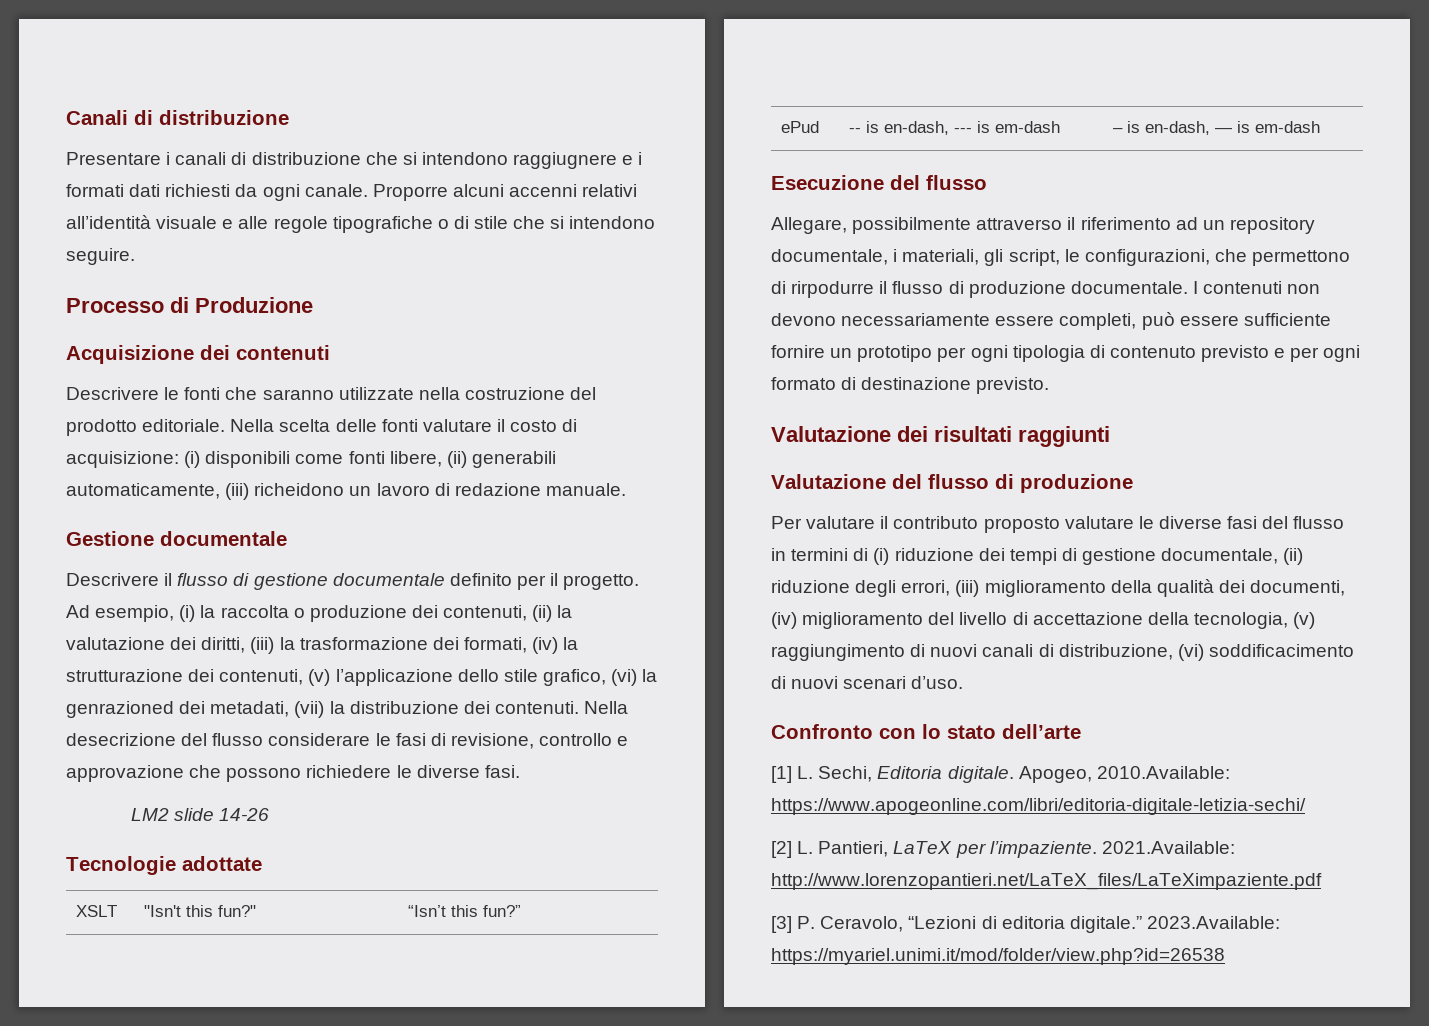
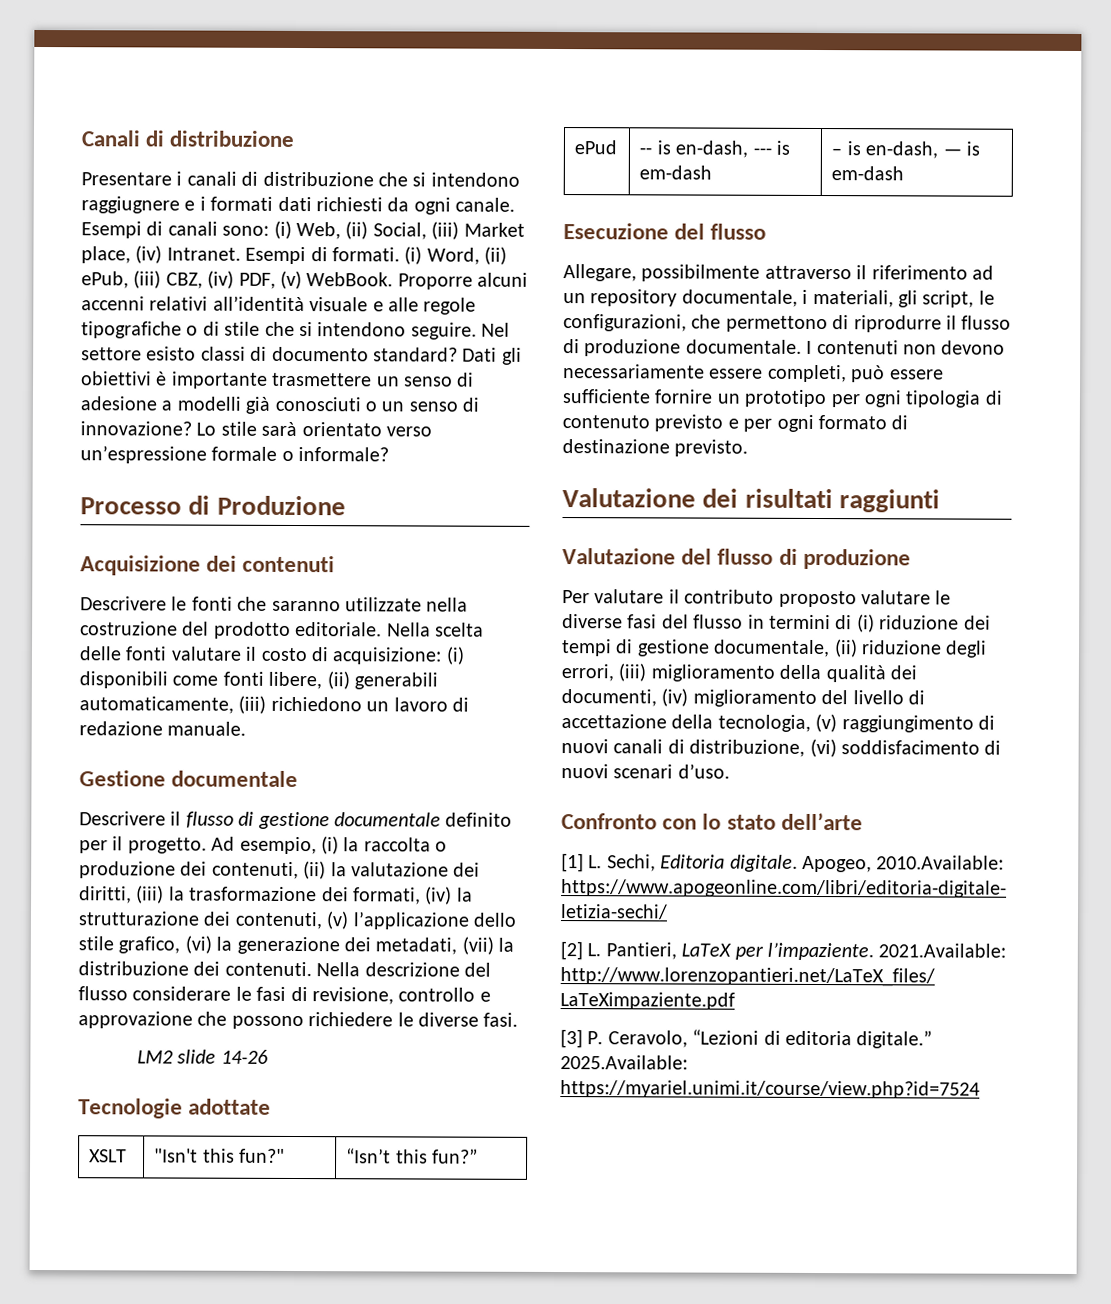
+ Esempi di canali sono: (i) Web, (ii) Social, (iii) Market place, (iv) Intranet. Esempi di formati. (i) Word, (ii) ePub, (iii) CBZ, (iv) PDF, (v) WebBook.
+ Nel settore esisto classi di documento standard? Dati gli obiettivi è importante trasmettere un senso di adesione a modelli già conosciuti o un senso di innovazione? Lo stile sarà orientato verso un’espressione formale o informale?
- Nella scelta delle fonti valutare il costo di acquisizione: (i) disponibili come fonti libere, (ii) generabili automaticamente, (iii) richeidono un lavoro di redazione manuale.
+ Nella scelta delle fonti valutare il costo di acquisizione: (i) disponibili come fonti libere, (ii) generabili automaticamente, (iii) richiedono un lavoro di redazione manuale.
- Ad esempio, (i) la raccolta o produzione dei contenuti, (ii) la valutazione dei diritti, (iii) la trasformazione dei formati, (iv) la strutturazione dei contenuti, (v) l’applicazione dello stile grafico, (vi) la genrazioned dei metadati, (vii) la distribuzione dei contenuti.
+ Ad esempio, (i) la raccolta o produzione dei contenuti, (ii) la valutazione dei diritti, (iii) la trasformazione dei formati, (iv) la strutturazione dei contenuti, (v) l’applicazione dello stile grafico, (vi) la generazione dei metadati, (vii) la distribuzione dei contenuti.
- Nella desecrizione del flusso considerare le fasi di revisione, controllo e approvazione che possono richiedere le diverse fasi.
+ Nella descrizione del flusso considerare le fasi di revisione, controllo e approvazione che possono richiedere le diverse fasi.
- Allegare, possibilmente attraverso il riferimento ad un repository documentale, i materiali, gli script, le configurazioni, che permettono di rirpodurre il flusso di produzione documentale.
+ Allegare, possibilmente attraverso il riferimento ad un repository documentale, i materiali, gli script, le configurazioni, che permettono di riprodurre il flusso di produzione documentale.
- Per valutare il contributo proposto valutare le diverse fasi del flusso in termini di (i) riduzione dei tempi di gestione documentale, (ii) riduzione degli errori, (iii) miglioramento della qualità dei documenti, (iv) miglioramento del livello di accettazione della tecnologia, (v) raggiungimento di nuovi canali di distribuzione, (vi) soddificacimento di nuovi scenari d’uso.
+ Per valutare il contributo proposto valutare le diverse fasi del flusso in termini di (i) riduzione dei tempi di gestione documentale, (ii) riduzione degli errori, (iii) miglioramento della qualità dei documenti, (iv) miglioramento del livello di accettazione della tecnologia, (v) raggiungimento di nuovi canali di distribuzione, (vi) soddisfacimento di nuovi scenari d’uso.
- 2023.Available: https://myariel.unimi.it/mod/folder/view.php?id=26538
+ 2025.Available: https://myariel.unimi.it/course/view.php?id=7524

